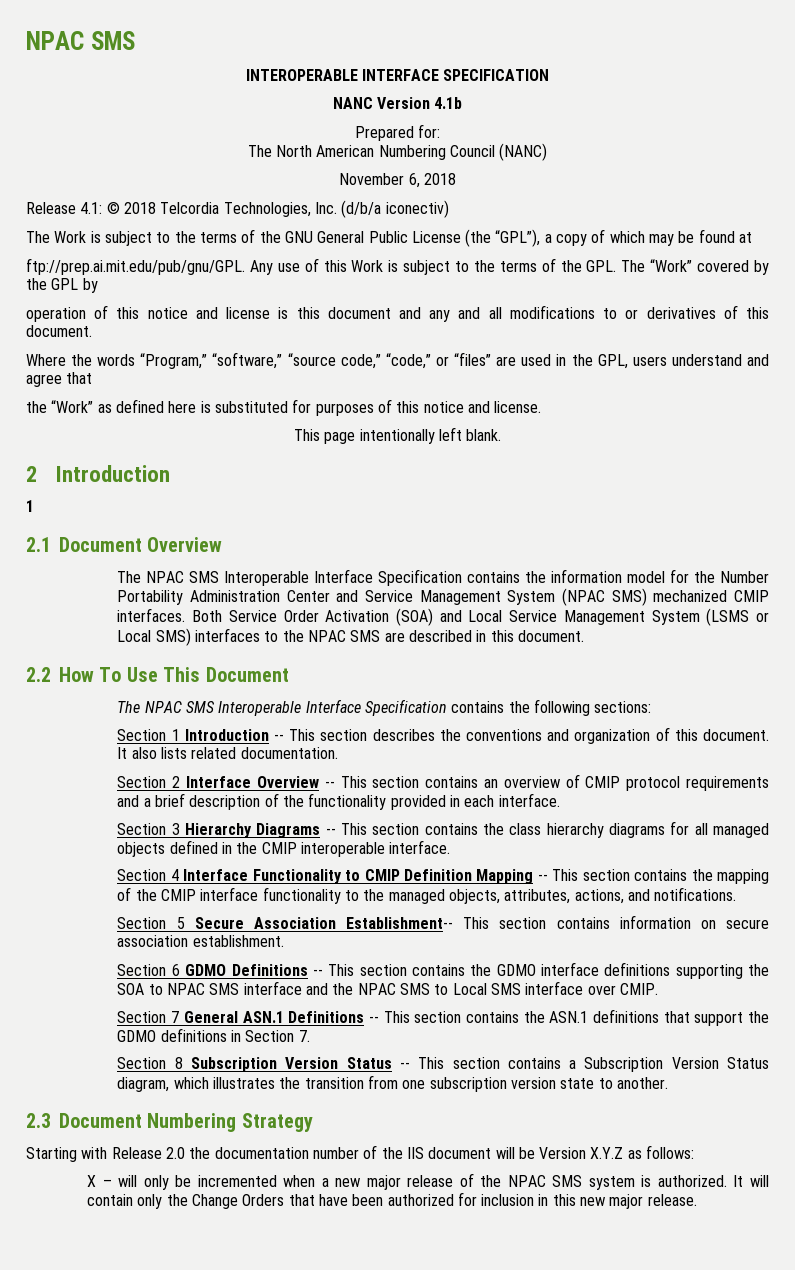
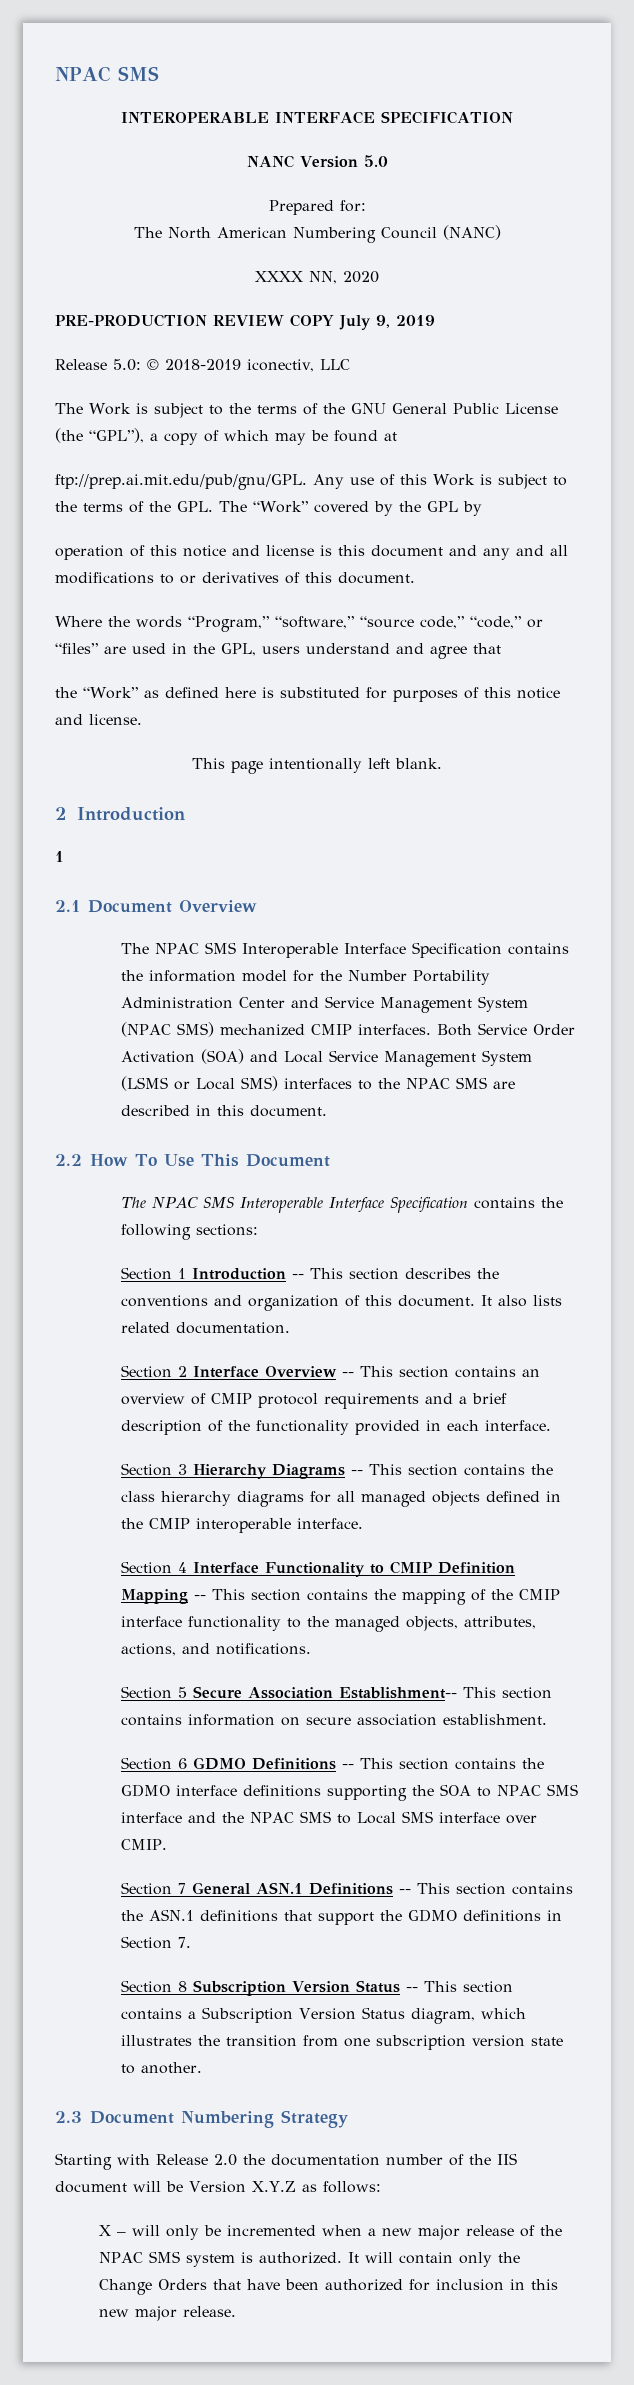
- NANC Version 4.1b
+ NANC Version 5.0
- November 6, 2018
- Release 4.1: © 2018 Telcordia Technologies, Inc. (d/b/a iconectiv)
+ XXXX NN, 2020
+ PRE-PRODUCTION REVIEW COPY July 9, 2019
+ Release 5.0: © 2018-2019 iconectiv, LLC

